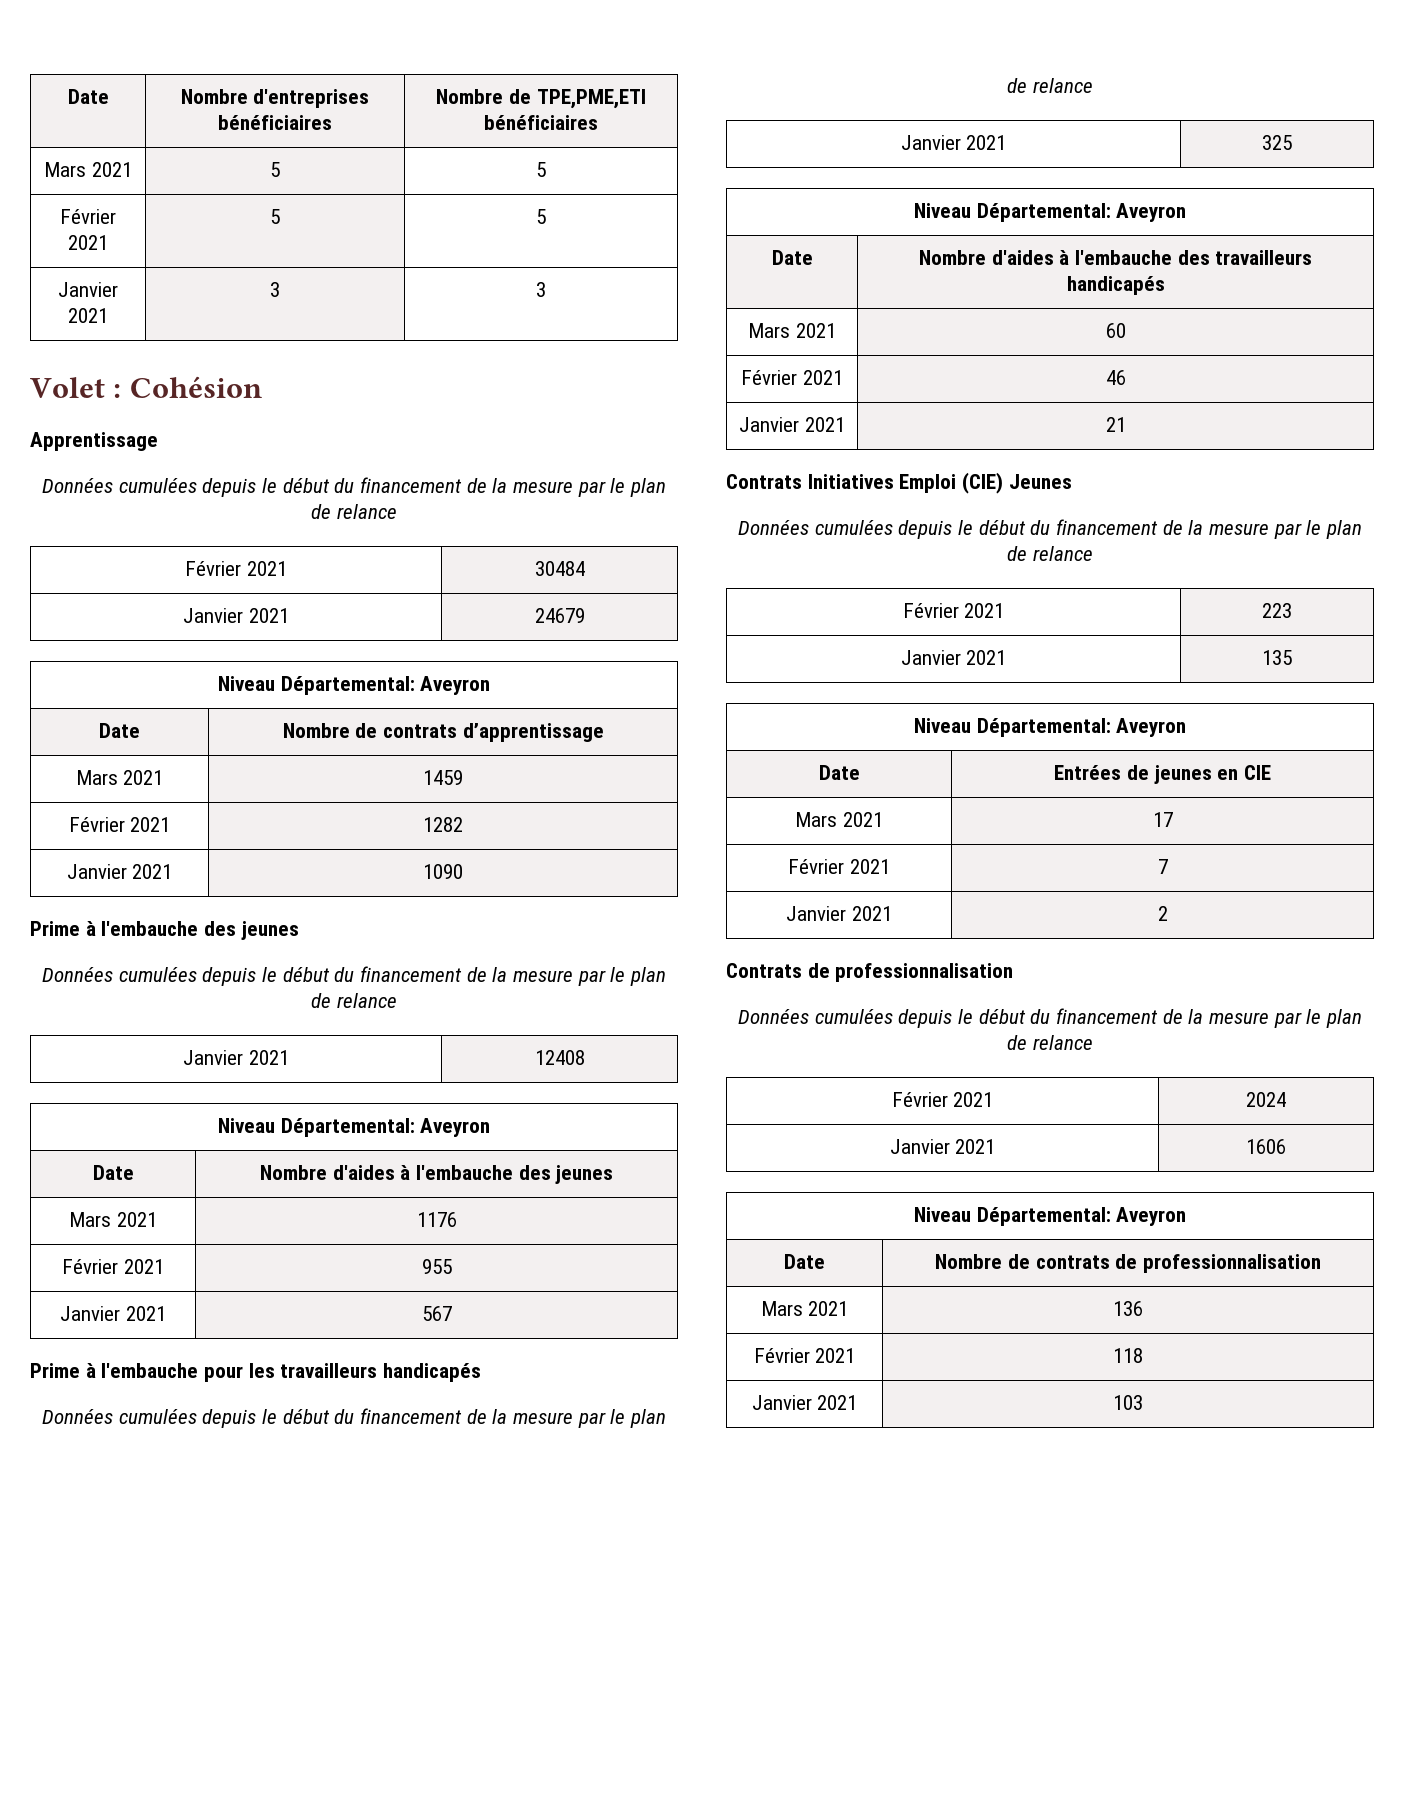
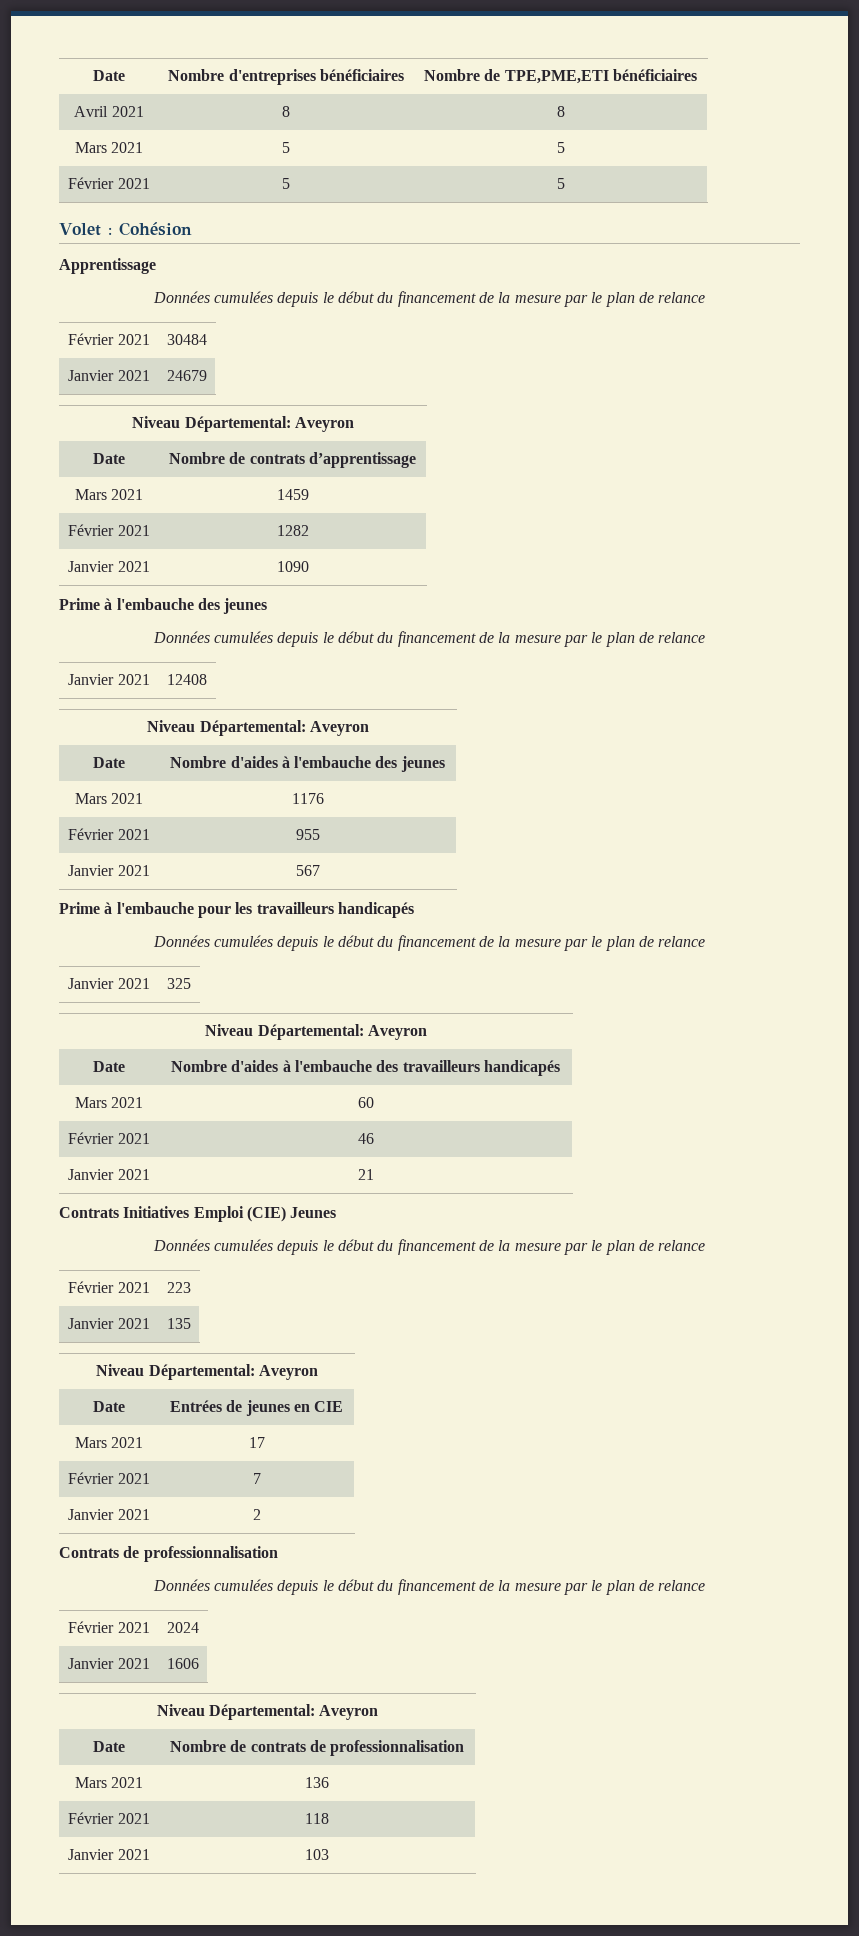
+ Avril 2021 | 8 | 8
- Janvier 2021 | 3 | 3

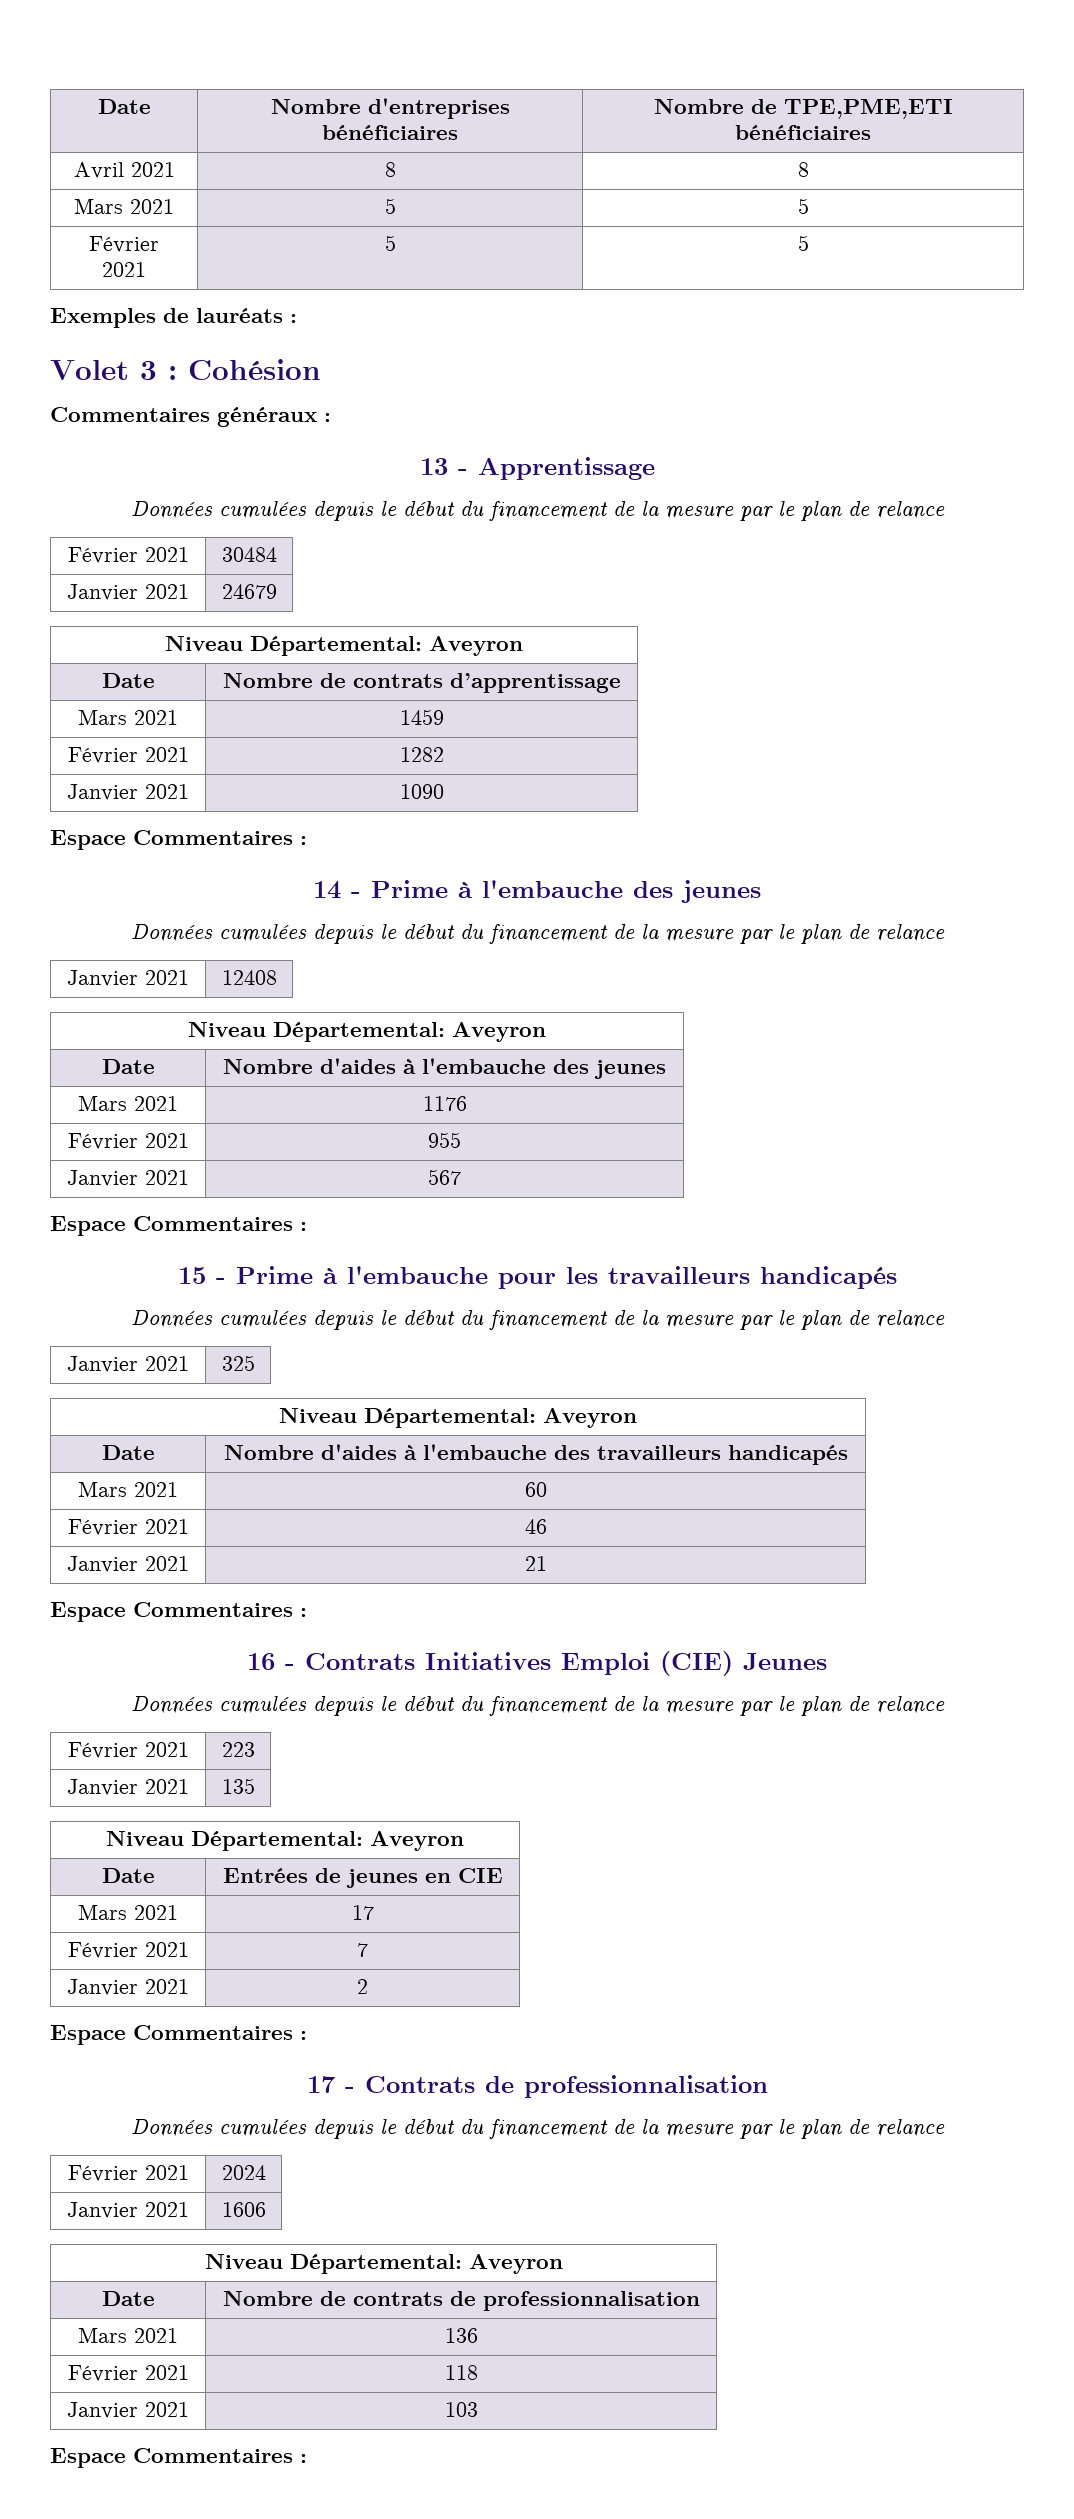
+ Exemples de lauréats :
- Volet : Cohésion
+ Volet 3 : Cohésion
- Apprentissage
+ Commentaires généraux :
+ 13 - Apprentissage
  Janvier 2021 | 1090
- Prime à l'embauche des jeunes
+ Espace Commentaires :
+ 14 - Prime à l'embauche des jeunes
  Janvier 2021 | 567
- Prime à l'embauche pour les travailleurs handicapés
+ Espace Commentaires :
+ 15 - Prime à l'embauche pour les travailleurs handicapés
  Janvier 2021 | 21
- Contrats Initiatives Emploi (CIE) Jeunes
+ Espace Commentaires :
+ 16 - Contrats Initiatives Emploi (CIE) Jeunes
  Janvier 2021 | 2
- Contrats de professionnalisation
+ Espace Commentaires :
+ 17 - Contrats de professionnalisation
  Janvier 2021 | 103
+ Espace Commentaires :

